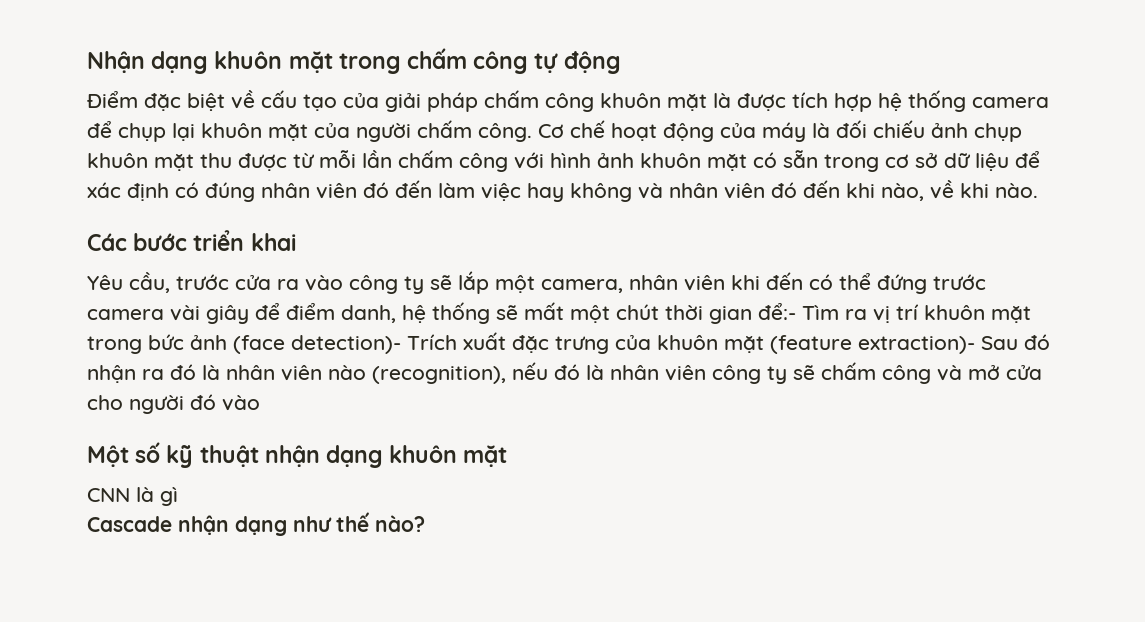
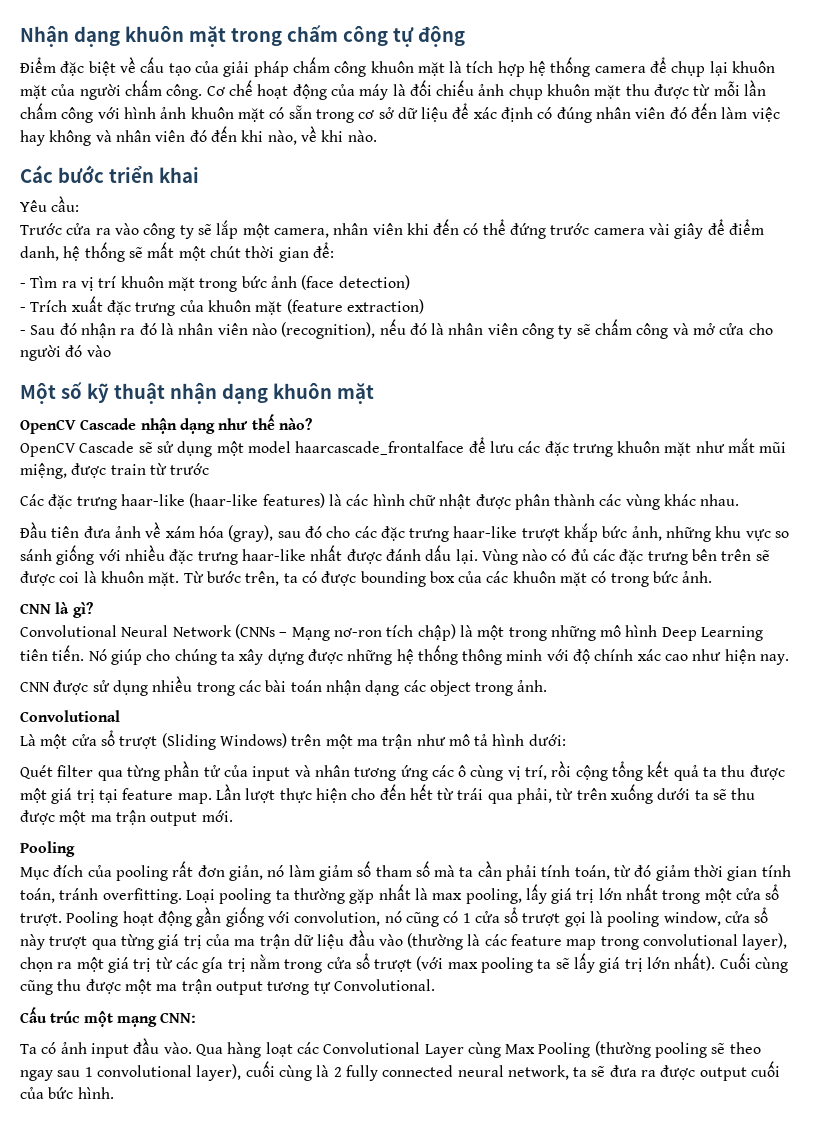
- Điểm đặc biệt về cấu tạo của giải pháp chấm công khuôn mặt là được tích hợp hệ thống camera để chụp lại khuôn mặt của người chấm công.
+ Điểm đặc biệt về cấu tạo của giải pháp chấm công khuôn mặt là tích hợp hệ thống camera để chụp lại khuôn mặt của người chấm công.
- Yêu cầu, trước cửa ra vào công ty sẽ lắp một camera, nhân viên khi đến có thể đứng trước camera vài giây để điểm danh, hệ thống sẽ mất một chút thời gian để:- Tìm ra vị trí khuôn mặt trong bức ảnh (face detection)- Trích xuất đặc trưng của khuôn mặt (feature extraction)- Sau đó nhận ra đó là nhân viên nào (recognition), nếu đó là nhân viên công ty sẽ chấm công và mở cửa cho người đó vào
+ Yêu cầu:
+ Trước cửa ra vào công ty sẽ lắp một camera, nhân viên khi đến có thể đứng trước camera vài giây để điểm danh, hệ thống sẽ mất một chút thời gian để:
+ - Tìm ra vị trí khuôn mặt trong bức ảnh (face detection)
+ - Trích xuất đặc trưng của khuôn mặt (feature extraction)
+ - Sau đó nhận ra đó là nhân viên nào (recognition), nếu đó là nhân viên công ty sẽ chấm công và mở cửa cho người đó vào
- CNN là gì
- Cascade nhận dạng như thế nào?
+ OpenCV Cascade nhận dạng như thế nào?
+ OpenCV Cascade sẽ sử dụng một model haarcascade_frontalface để lưu các đặc trưng khuôn mặt như mắt mũi miệng, được train từ trước
+ Các đặc trưng haar-like (haar-like features) là các hình chữ nhật được phân thành các vùng khác nhau.
+ Đầu tiên đưa ảnh về xám hóa (gray), sau đó cho các đặc trưng haar-like trượt khắp bức ảnh, những khu vực so sánh giống với nhiều đặc trưng haar-like nhất được đánh dấu lại. Vùng nào có đủ các đặc trưng bên trên sẽ được coi là khuôn mặt. Từ bước trên, ta có được bounding box của các khuôn mặt có trong bức ảnh.
+ CNN là gì?
+ Convolutional Neural Network (CNNs – Mạng nơ-ron tích chập) là một trong những mô hình Deep Learning tiên tiến. Nó giúp cho chúng ta xây dựng được những hệ thống thông minh với độ chính xác cao như hiện nay.
+ CNN được sử dụng nhiều trong các bài toán nhận dạng các object trong ảnh.
+ Convolutional
+ Là một cửa sổ trượt (Sliding Windows) trên một ma trận như mô tả hình dưới:
+ Quét filter qua từng phần tử của input và nhân tương ứng các ô cùng vị trí, rồi cộng tổng kết quả ta thu được một giá trị tại feature map. Lần lượt thực hiện cho đến hết từ trái qua phải, từ trên xuống dưới ta sẽ thu được một ma trận output mới.
+ Pooling
+ Mục đích của pooling rất đơn giản, nó làm giảm số tham số mà ta cần phải tính toán, từ đó giảm thời gian tính toán, tránh overfitting. Loại pooling ta thường gặp nhất là max pooling, lấy giá trị lớn nhất trong một cửa sổ trượt. Pooling hoạt động gần giống với convolution, nó cũng có 1 cửa sổ trượt gọi là pooling window, cửa sổ này trượt qua từng giá trị của ma trận dữ liệu đầu vào (thường là các feature map trong convolutional layer), chọn ra một giá trị từ các gía trị nằm trong cửa sổ trượt (với max pooling ta sẽ lấy giá trị lớn nhất). Cuối cùng cũng thu được một ma trận output tương tự Convolutional.
+ Cấu trúc một mạng CNN:
+ Ta có ảnh input đầu vào. Qua hàng loạt các Convolutional Layer cùng Max Pooling (thường pooling sẽ theo ngay sau 1 convolutional layer), cuối cùng là 2 fully connected neural network, ta sẽ đưa ra được output cuối của bức hình.

